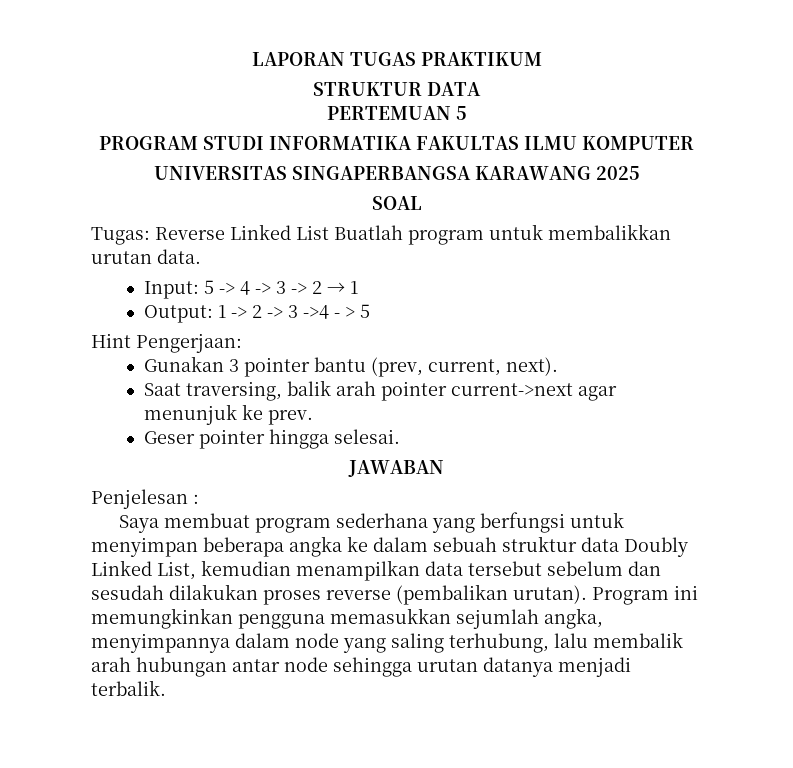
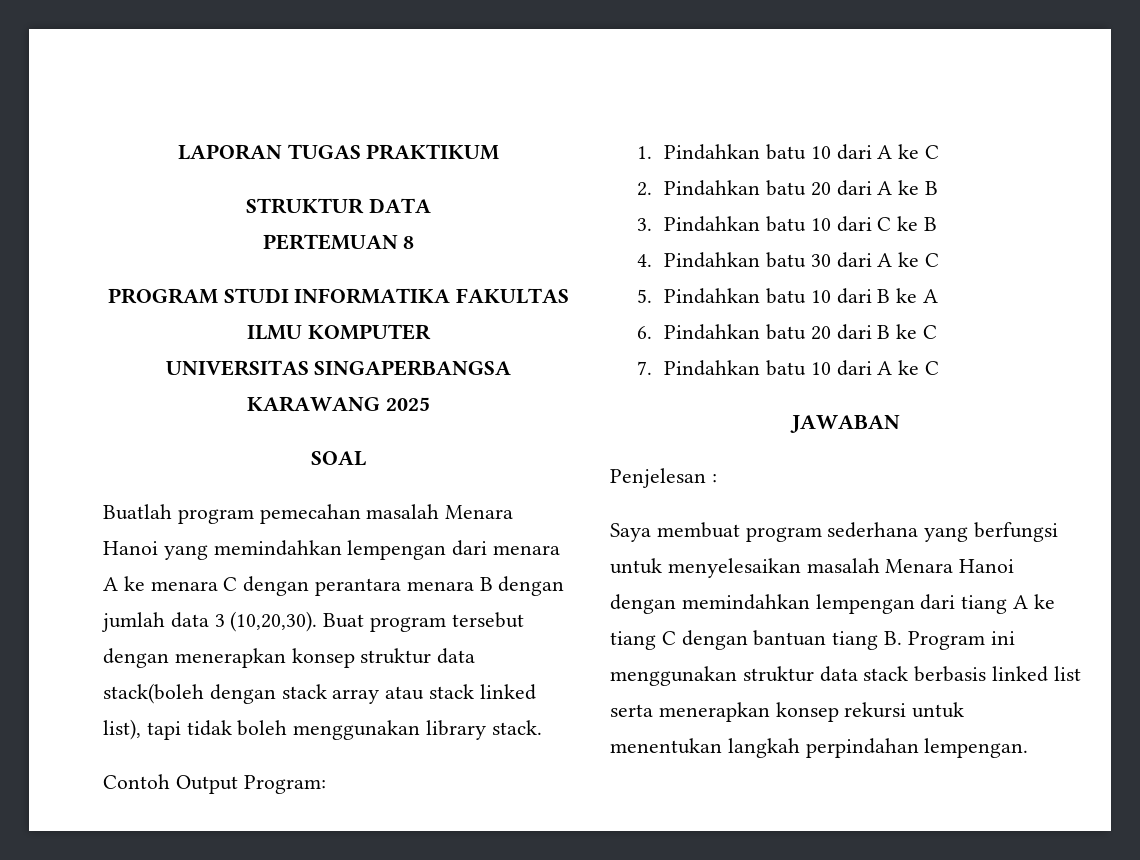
- PERTEMUAN 5
+ PERTEMUAN 8
- Tugas: Reverse Linked List Buatlah program untuk membalikkan urutan data.
- Input: 5 -> 4 -> 3 -> 2 → 1
- Output: 1 -> 2 -> 3 ->4 - > 5
- Hint Pengerjaan:
- Gunakan 3 pointer bantu (prev, current, next).
- Saat traversing, balik arah pointer current->next agar menunjuk ke prev.
- Geser pointer hingga selesai.
+ Buatlah program pemecahan masalah Menara Hanoi yang memindahkan lempengan dari menara A ke menara C dengan perantara menara B dengan jumlah data 3 (10,20,30). Buat program tersebut dengan menerapkan konsep struktur data stack(boleh dengan stack array atau stack linked list), tapi tidak boleh menggunakan library stack.
+ Contoh Output Program:
+ 1. Pindahkan batu 10 dari A ke C
+ 2. Pindahkan batu 20 dari A ke B
+ 3. Pindahkan batu 10 dari C ke B
+ 4. Pindahkan batu 30 dari A ke C
+ 5. Pindahkan batu 10 dari B ke A
+ 6. Pindahkan batu 20 dari B ke C
+ 7. Pindahkan batu 10 dari A ke C
- Saya membuat program sederhana yang berfungsi untuk menyimpan beberapa angka ke dalam sebuah struktur data Doubly Linked List, kemudian menampilkan data tersebut sebelum dan sesudah dilakukan proses reverse (pembalikan urutan). Program ini memungkinkan pengguna memasukkan sejumlah angka, menyimpannya dalam node yang saling terhubung, lalu membalik arah hubungan antar node sehingga urutan datanya menjadi terbalik.
+ Saya membuat program sederhana yang berfungsi untuk menyelesaikan masalah Menara Hanoi dengan memindahkan lempengan dari tiang A ke tiang C dengan bantuan tiang B. Program ini menggunakan struktur data stack berbasis linked list serta menerapkan konsep rekursi untuk menentukan langkah perpindahan lempengan.

